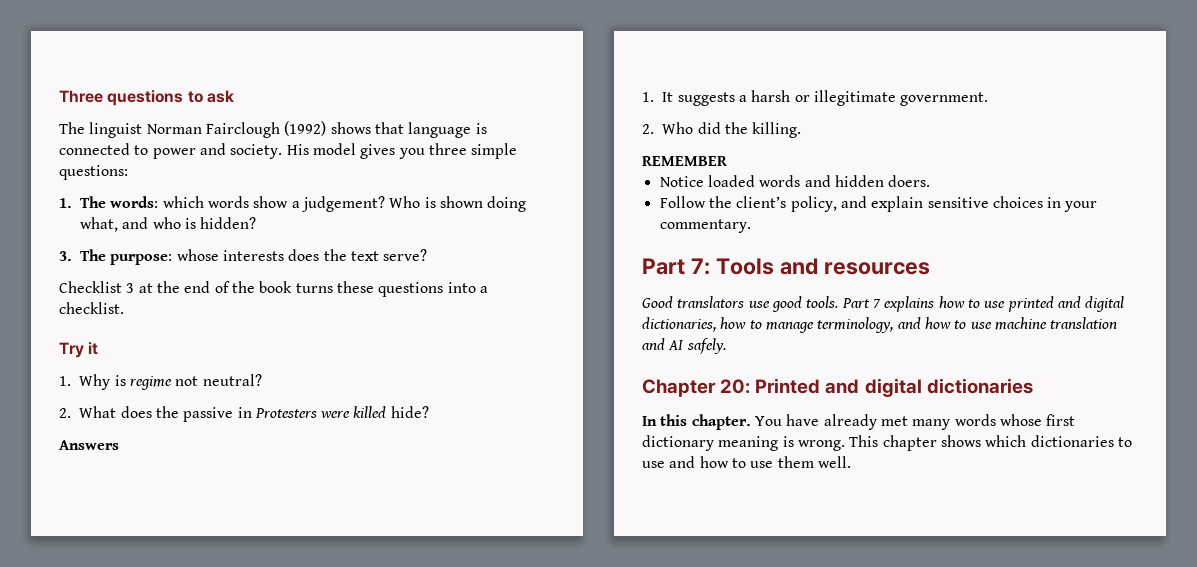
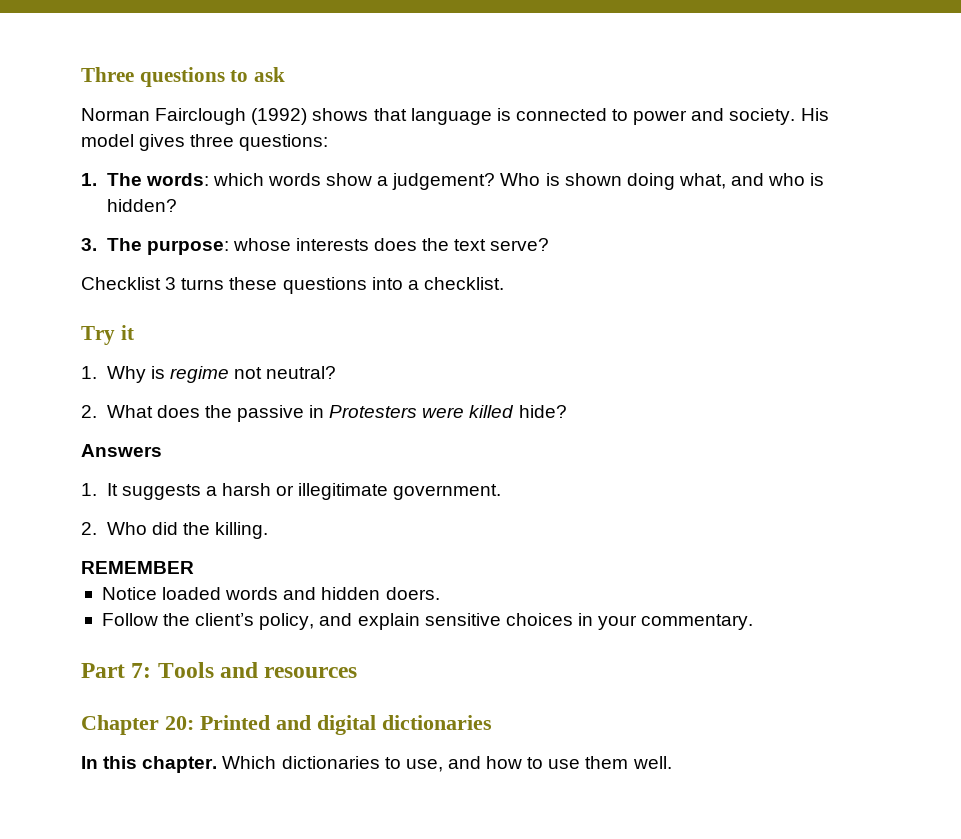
- The linguist Norman Fairclough (1992) shows that language is connected to power and society.
+ Norman Fairclough (1992) shows that language is connected to power and society.
- His model gives you three simple questions:
+ His model gives three questions:
- Checklist 3 at the end of the book turns these questions into a checklist.
+ Checklist 3 turns these questions into a checklist.
- Good translators use good tools. Part 7 explains how to use printed and digital dictionaries, how to manage terminology, and how to use machine translation and AI safely.
- You have already met many words whose first dictionary meaning is wrong. This chapter shows which dictionaries to use and how to use them well.
+ Which dictionaries to use, and how to use them well.

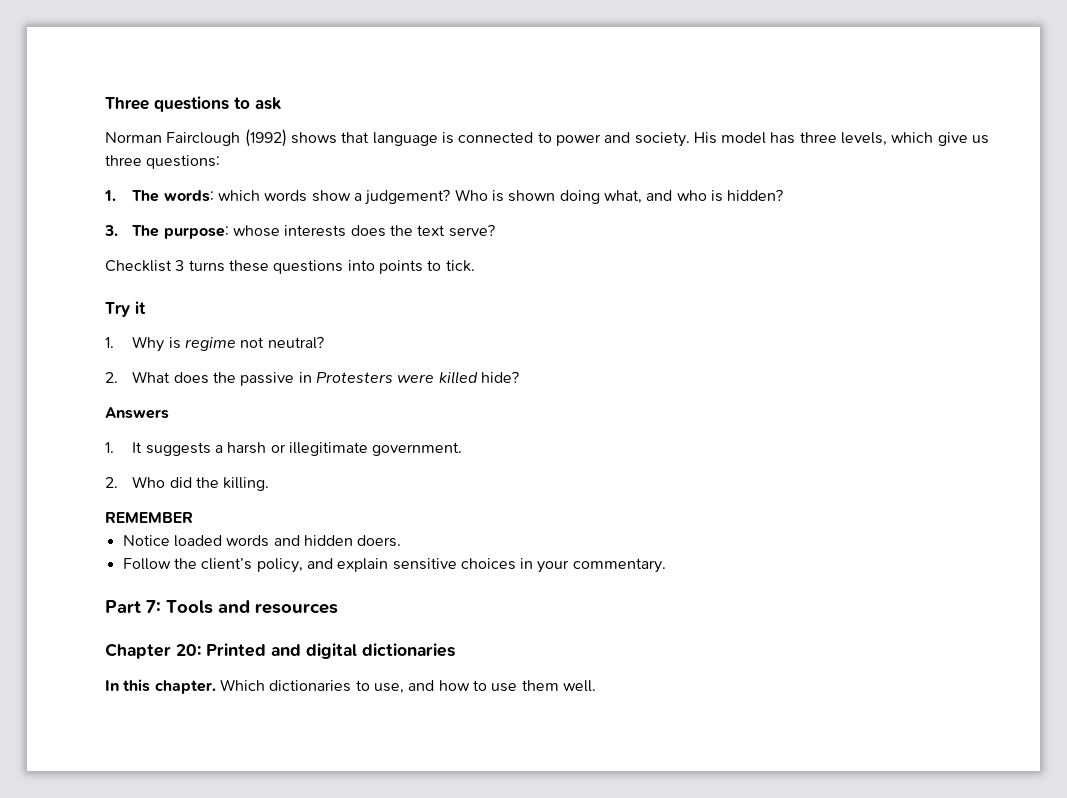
- His model gives three questions:
+ His model has three levels, which give us three questions:
- Checklist 3 turns these questions into a checklist.
+ Checklist 3 turns these questions into points to tick.

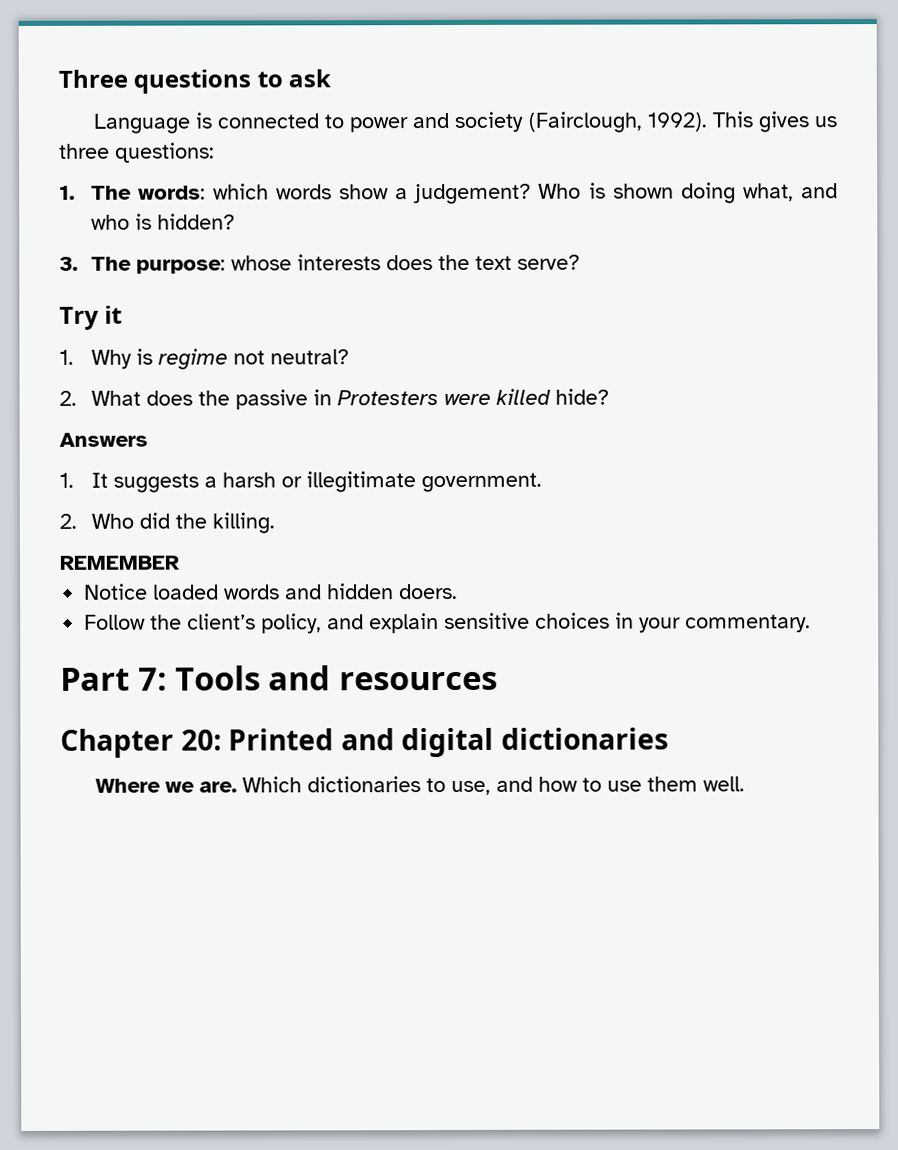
- Norman Fairclough (1992) shows that language is connected to power and society. His model has three levels, which give us three questions:
+ Language is connected to power and society (Fairclough, 1992). This gives us three questions:
- Checklist 3 turns these questions into points to tick.
- In this chapter.
+ Where we are.

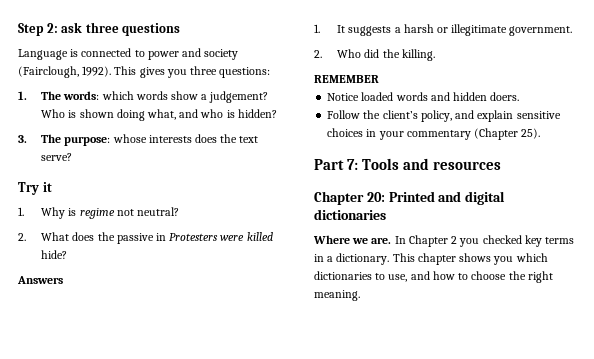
- Three questions to ask
+ Step 2: ask three questions
- This gives us three questions:
+ This gives you three questions:
- Follow the client’s policy, and explain sensitive choices in your commentary.
+ Follow the client’s policy, and explain sensitive choices in your commentary (Chapter 25).
- Which dictionaries to use, and how to use them well.
+ In Chapter 2 you checked key terms in a dictionary. This chapter shows you which dictionaries to use, and how to choose the right meaning.

